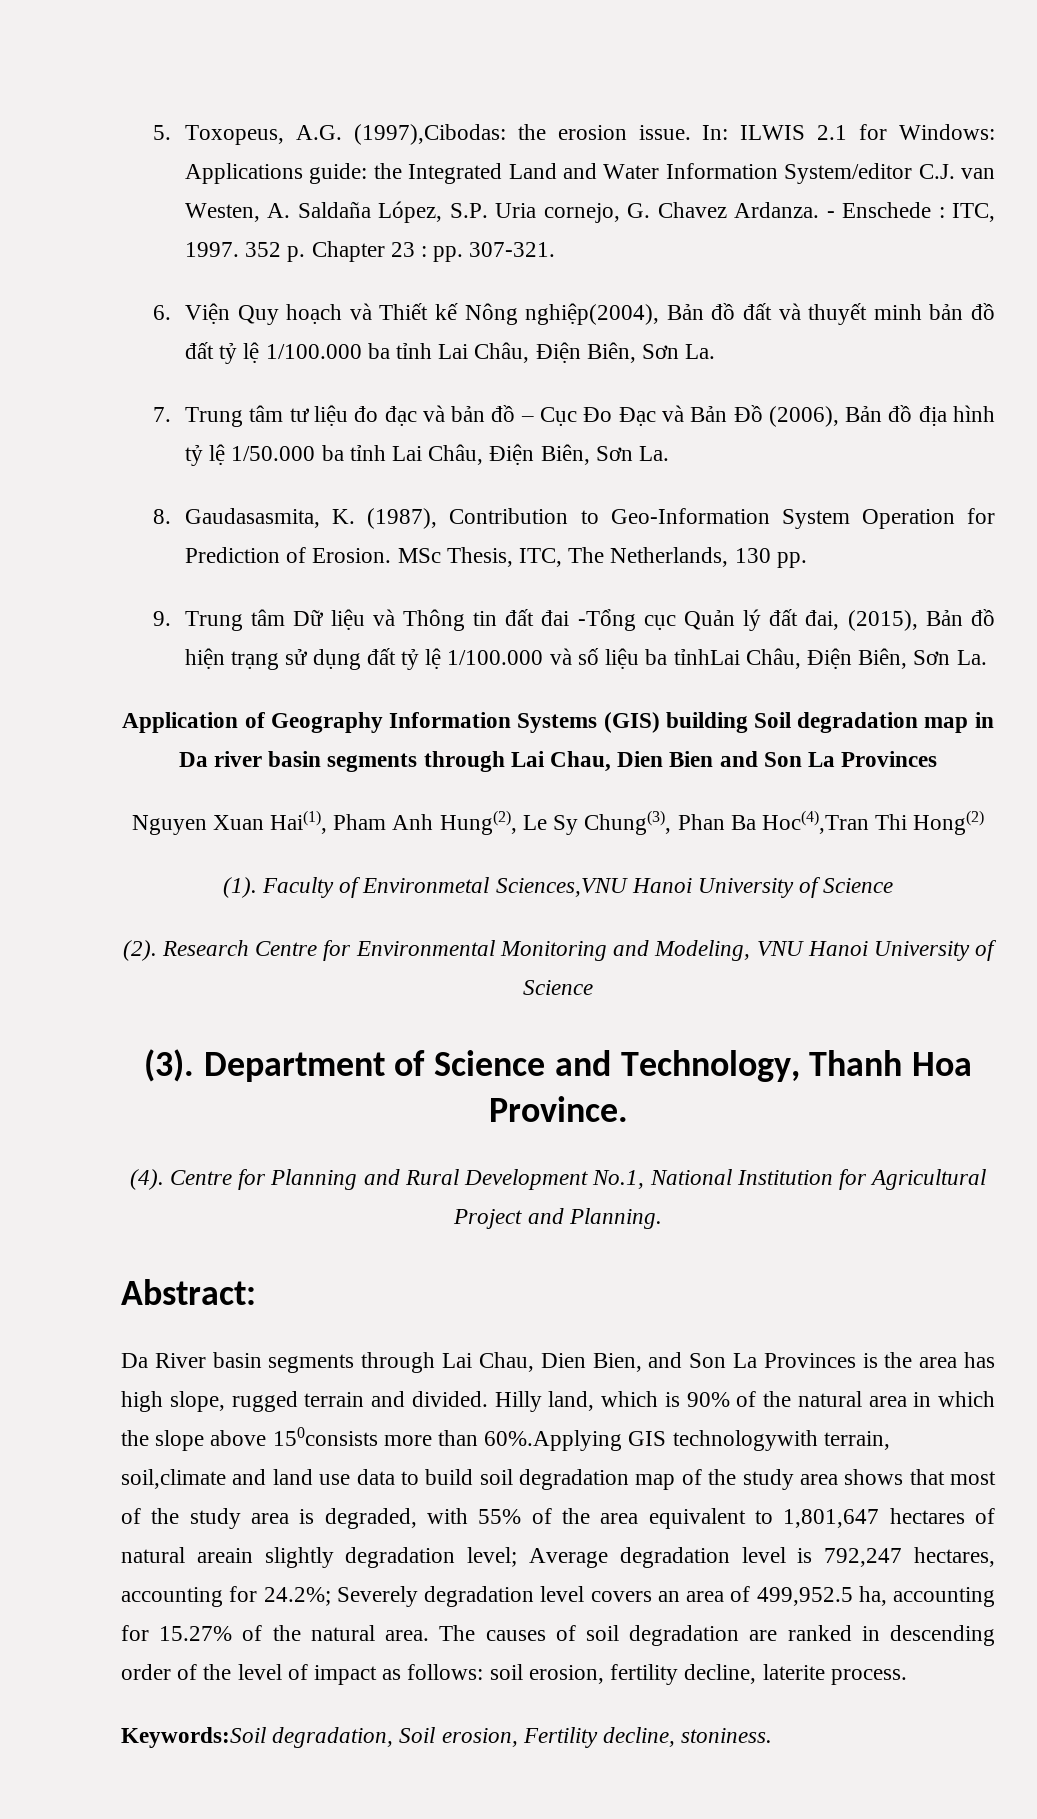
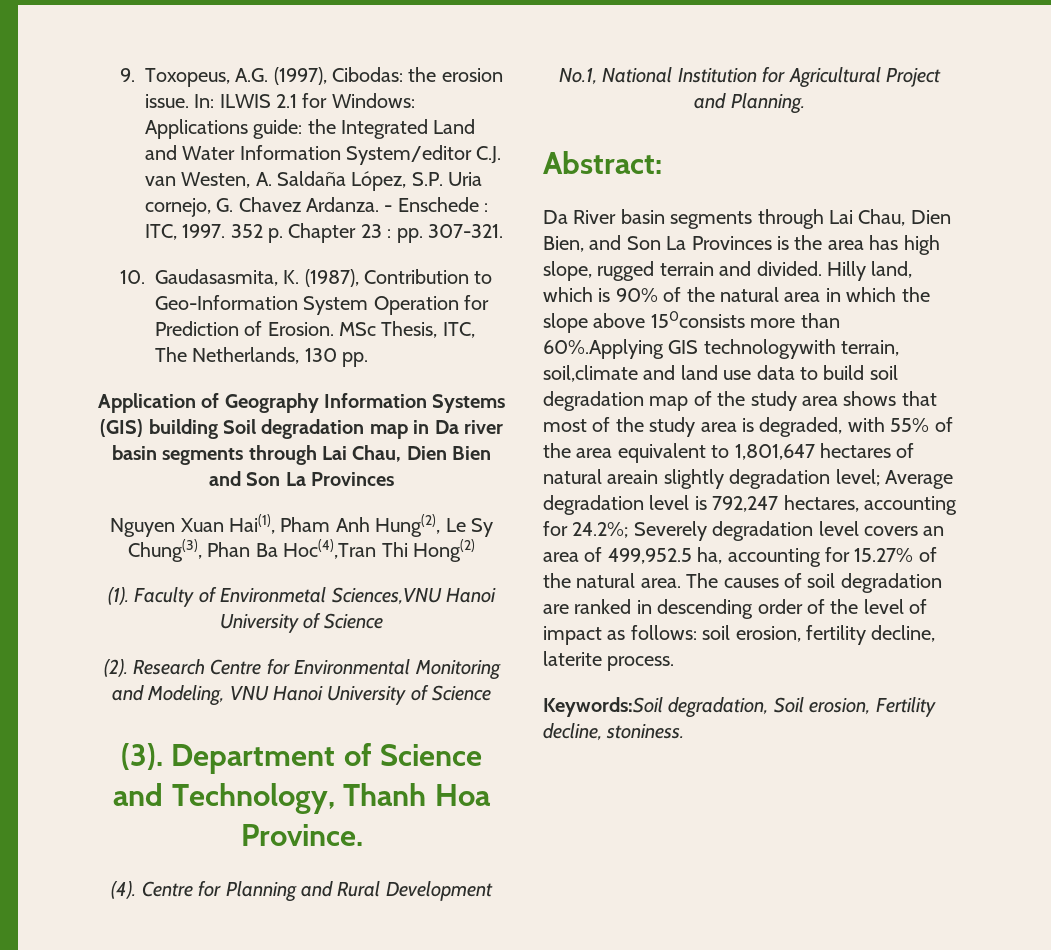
- 5. Toxopeus, A.G. (1997),Cibodas: the erosion issue.
+ 9. Toxopeus, A.G. (1997), Cibodas: the erosion issue.
- 6. Viện Quy hoạch và Thiết kế Nông nghiệp(2004), Bản đồ đất và thuyết minh bản đồ đất tỷ lệ 1/100.000 ba tỉnh Lai Châu, Điện Biên, Sơn La.
- 7. Trung tâm tư liệu đo đạc và bản đồ – Cục Đo Đạc và Bản Đồ (2006), Bản đồ địa hình tỷ lệ 1/50.000 ba tỉnh Lai Châu, Điện Biên, Sơn La.
- 8. Gaudasasmita, K. (1987), Contribution to Geo-Information System Operation for Prediction of Erosion.
+ 10. Gaudasasmita, K. (1987), Contribution to Geo-Information System Operation for Prediction of Erosion.
- 9. Trung tâm Dữ liệu và Thông tin đất đai -Tổng cục Quản lý đất đai, (2015), Bản đồ hiện trạng sử dụng đất tỷ lệ 1/100.000 và số liệu ba tỉnhLai Châu, Điện Biên, Sơn La.

